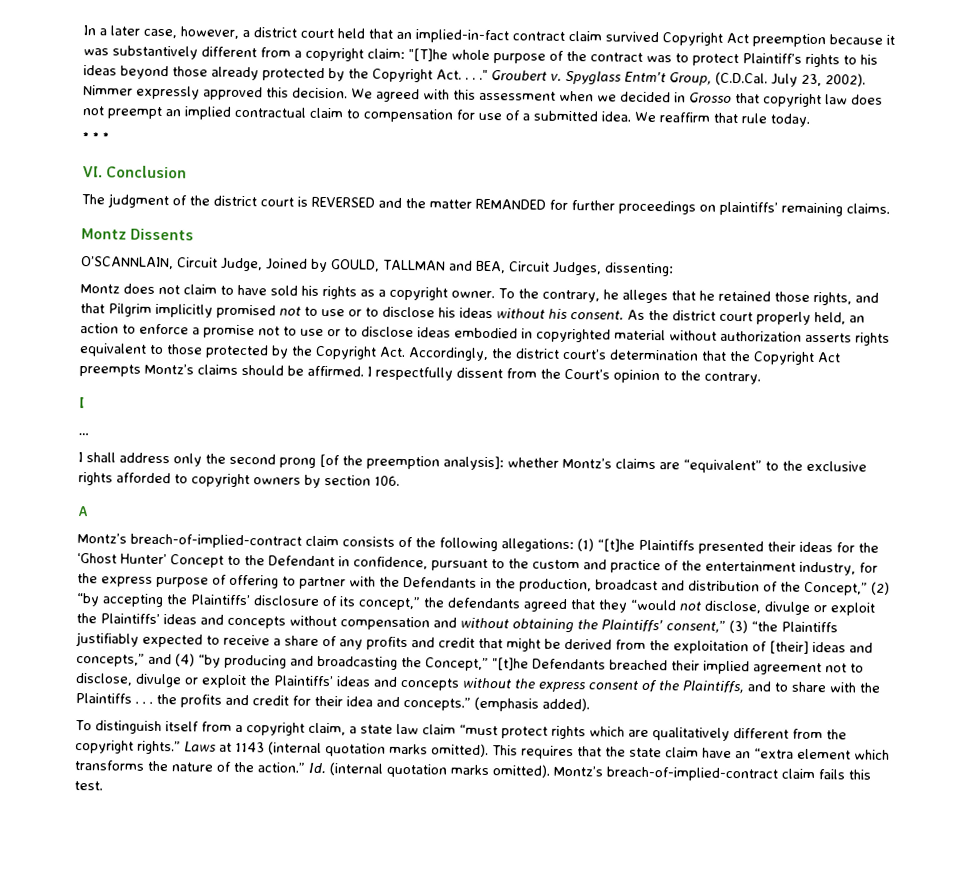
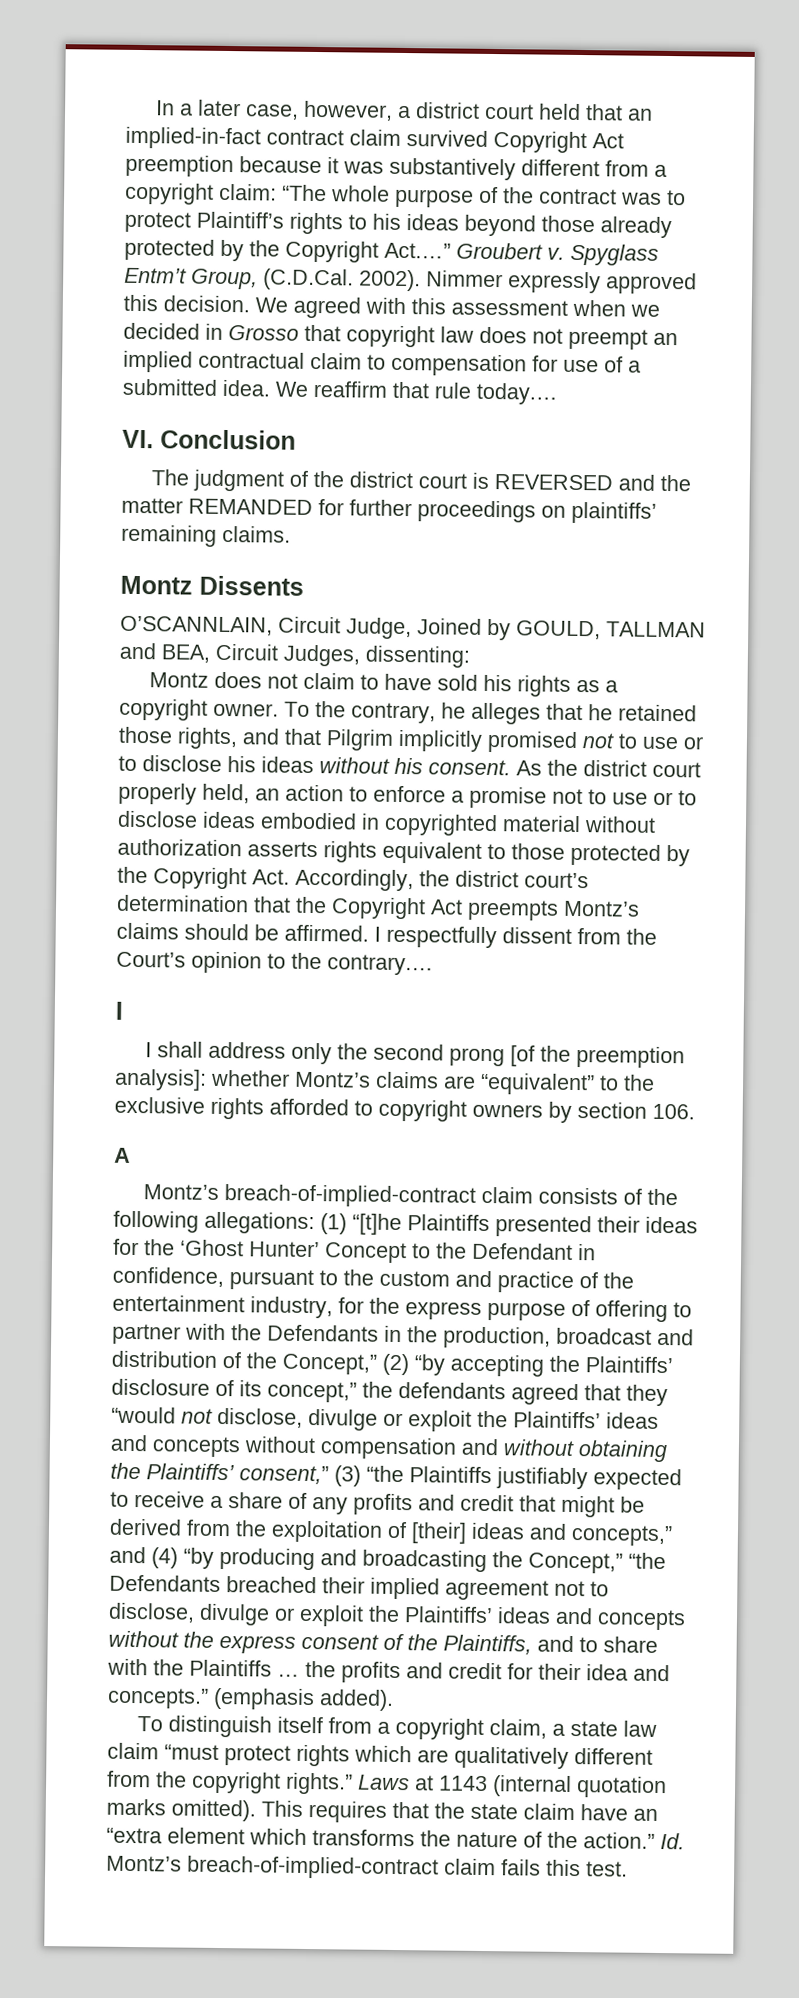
- In a later case, however, a district court held that an implied-in-fact contract claim survived Copyright Act preemption because it was substantively different from a copyright claim: "[T]he whole purpose of the contract was to protect Plaintiff’s rights to his ideas beyond those already protected by the Copyright Act. . . ."
+ In a later case, however, a district court held that an implied-in-fact contract claim survived Copyright Act preemption because it was substantively different from a copyright claim: “The whole purpose of the contract was to protect Plaintiff’s rights to his ideas beyond those already protected by the Copyright Act.…”
- Spyglass Entm’t Group, (C.D.Cal. July 23, 2002).
+ Spyglass Entm’t Group, (C.D.Cal. 2002).
- We reaffirm that rule today.
- * * *
+ We reaffirm that rule today.…
- I respectfully dissent from the Court’s opinion to the contrary.
+ I respectfully dissent from the Court’s opinion to the contrary.…
  I
- …
- (1) “[t]he Plaintiffs presented their ideas for the ‘Ghost Hunter’ Concept to the Defendant in confidence, pursuant to the custom and practice of the entertainment industry, for the express purpose of offering to partner with the Defendants in the production, broadcast and distribution of the Concept,” (2) “by accepting the Plaintiffs’ disclosure of its concept,” the defendants agreed that they “would not disclose, divulge or exploit the Plaintiffs’ ideas and concepts without compensation and without obtaining the Plaintiffs’ consent,” (3) “the Plaintiffs justifiably expected to receive a share of any profits and credit that might be derived from the exploitation of [their] ideas and concepts,” and (4) “by producing and broadcasting the Concept,” "[t]he Defendants breached their implied agreement not to disclose, divulge or exploit the Plaintiffs’ ideas and concepts without the express consent of the Plaintiffs, and to share with the Plaintiffs . . . the profits and credit for their idea and concepts.”
+ (1) “[t]he Plaintiffs presented their ideas for the ‘Ghost Hunter’ Concept to the Defendant in confidence, pursuant to the custom and practice of the entertainment industry, for the express purpose of offering to partner with the Defendants in the production, broadcast and distribution of the Concept,” (2) “by accepting the Plaintiffs’ disclosure of its concept,” the defendants agreed that they “would not disclose, divulge or exploit the Plaintiffs’ ideas and concepts without compensation and without obtaining the Plaintiffs’ consent,” (3) “the Plaintiffs justifiably expected to receive a share of any profits and credit that might be derived from the exploitation of [their] ideas and concepts,” and (4) “by producing and broadcasting the Concept,” “the Defendants breached their implied agreement not to disclose, divulge or exploit the Plaintiffs’ ideas and concepts without the express consent of the Plaintiffs, and to share with the Plaintiffs … the profits and credit for their idea and concepts.”
- Id. (internal quotation marks omitted). Montz’s breach-of-implied-contract claim fails this test.
+ Id. Montz’s breach-of-implied-contract claim fails this test.

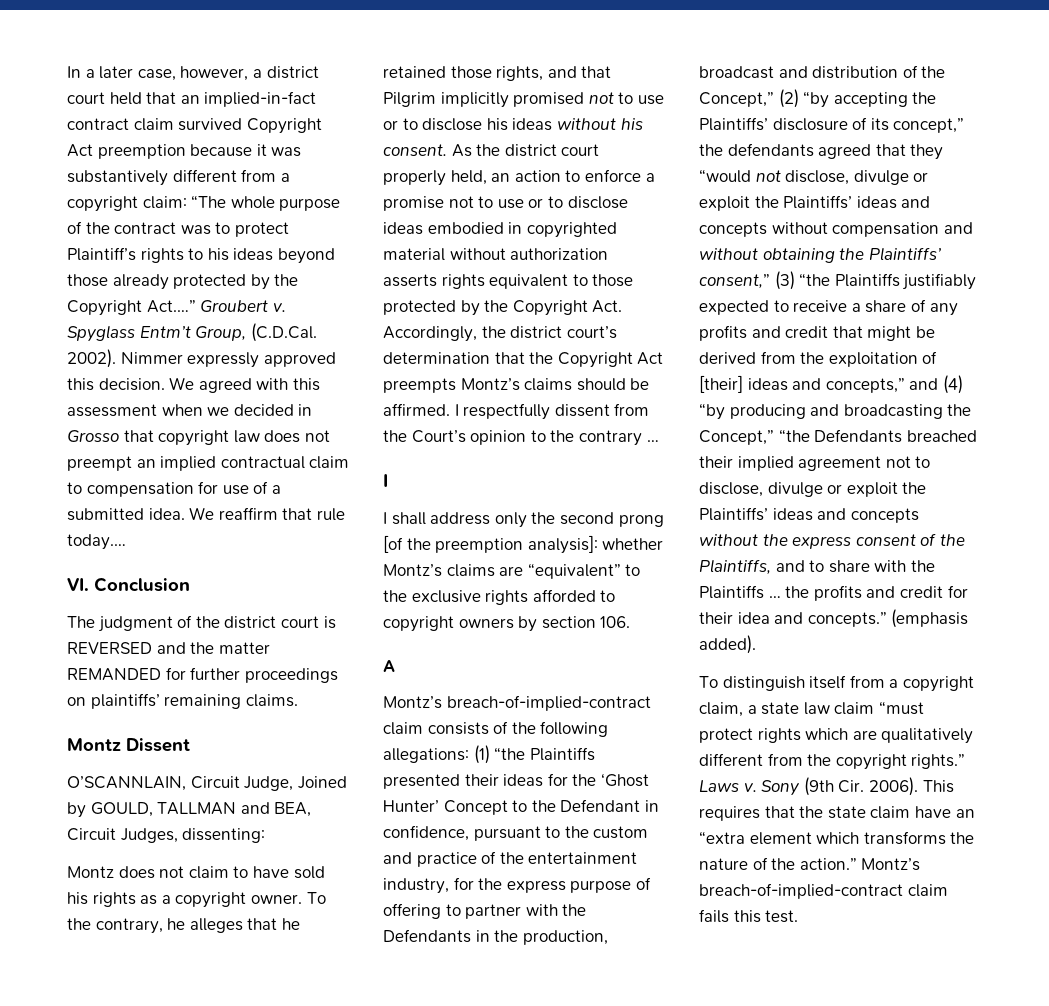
- Montz Dissents
+ Montz Dissent
- I respectfully dissent from the Court’s opinion to the contrary.…
+ I respectfully dissent from the Court’s opinion to the contrary …
- (1) “[t]he Plaintiffs presented their ideas for the ‘Ghost Hunter’ Concept to the Defendant in confidence, pursuant to the custom and practice of the entertainment industry, for the express purpose of offering to partner with the Defendants in the production, broadcast and distribution of the Concept,” (2) “by accepting the Plaintiffs’ disclosure of its concept,” the defendants agreed that they “would not disclose, divulge or exploit the Plaintiffs’ ideas and concepts without compensation and without obtaining the Plaintiffs’ consent,” (3) “the Plaintiffs justifiably expected to receive a share of any profits and credit that might be derived from the exploitation of [their] ideas and concepts,” and (4) “by producing and broadcasting the Concept,” “the Defendants breached their implied agreement not to disclose, divulge or exploit the Plaintiffs’ ideas and concepts without the express consent of the Plaintiffs, and to share with the Plaintiffs … the profits and credit for their idea and concepts.”
+ (1) “the Plaintiffs presented their ideas for the ‘Ghost Hunter’ Concept to the Defendant in confidence, pursuant to the custom and practice of the entertainment industry, for the express purpose of offering to partner with the Defendants in the production, broadcast and distribution of the Concept,” (2) “by accepting the Plaintiffs’ disclosure of its concept,” the defendants agreed that they “would not disclose, divulge or exploit the Plaintiffs’ ideas and concepts without compensation and without obtaining the Plaintiffs’ consent,” (3) “the Plaintiffs justifiably expected to receive a share of any profits and credit that might be derived from the exploitation of [their] ideas and concepts,” and (4) “by producing and broadcasting the Concept,” “the Defendants breached their implied agreement not to disclose, divulge or exploit the Plaintiffs’ ideas and concepts without the express consent of the Plaintiffs, and to share with the Plaintiffs … the profits and credit for their idea and concepts.”
- Laws at 1143 (internal quotation marks omitted).
+ Laws v. Sony (9th Cir. 2006).
- Id. Montz’s breach-of-implied-contract claim fails this test.
+ Montz’s breach-of-implied-contract claim fails this test.

